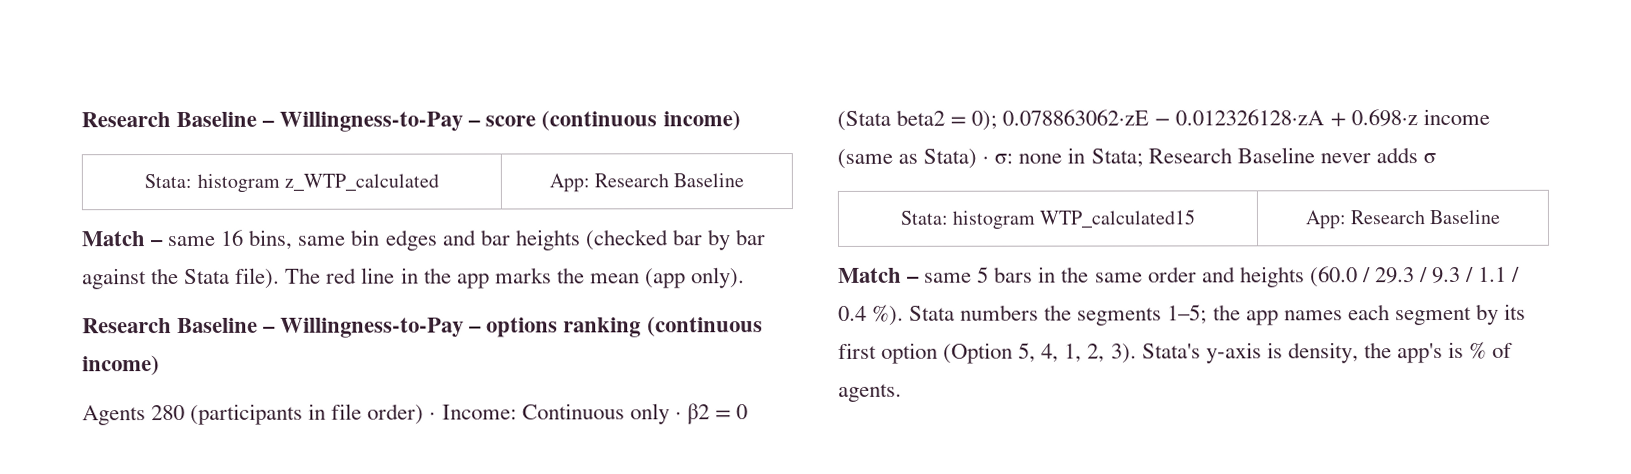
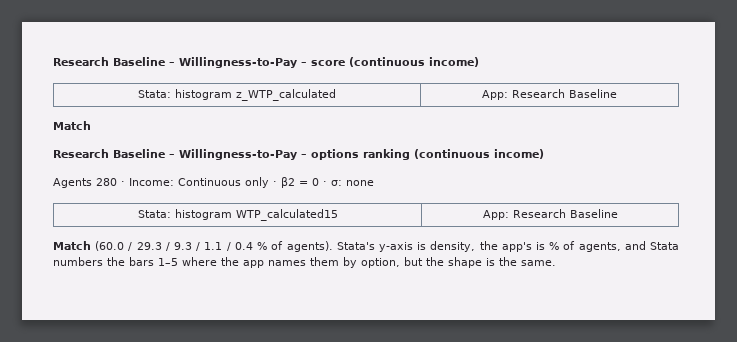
  Stata: histogram z_WTP_calculated | App: Research Baseline
- Match – same 16 bins, same bin edges and bar heights (checked bar by bar against the Stata file). The red line in the app marks the mean (app only).
+ Match
- Agents 280 (participants in file order) · Income: Continuous only · β2 = 0 (Stata beta2 = 0); 0.078863062·zE − 0.012326128·zA + 0.698·z income (same as Stata) · σ: none in Stata; Research Baseline never adds σ
+ Agents 280 · Income: Continuous only · β2 = 0 · σ: none
- Match – same 5 bars in the same order and heights (60.0 / 29.3 / 9.3 / 1.1 / 0.4 %). Stata numbers the segments 1–5; the app names each segment by its first option (Option 5, 4, 1, 2, 3).
+ Match (60.0 / 29.3 / 9.3 / 1.1 / 0.4 % of agents).
- Stata's y-axis is density, the app's is % of agents.
+ Stata's y-axis is density, the app's is % of agents, and Stata numbers the bars 1–5 where the app names them by option, but the shape is the same.

